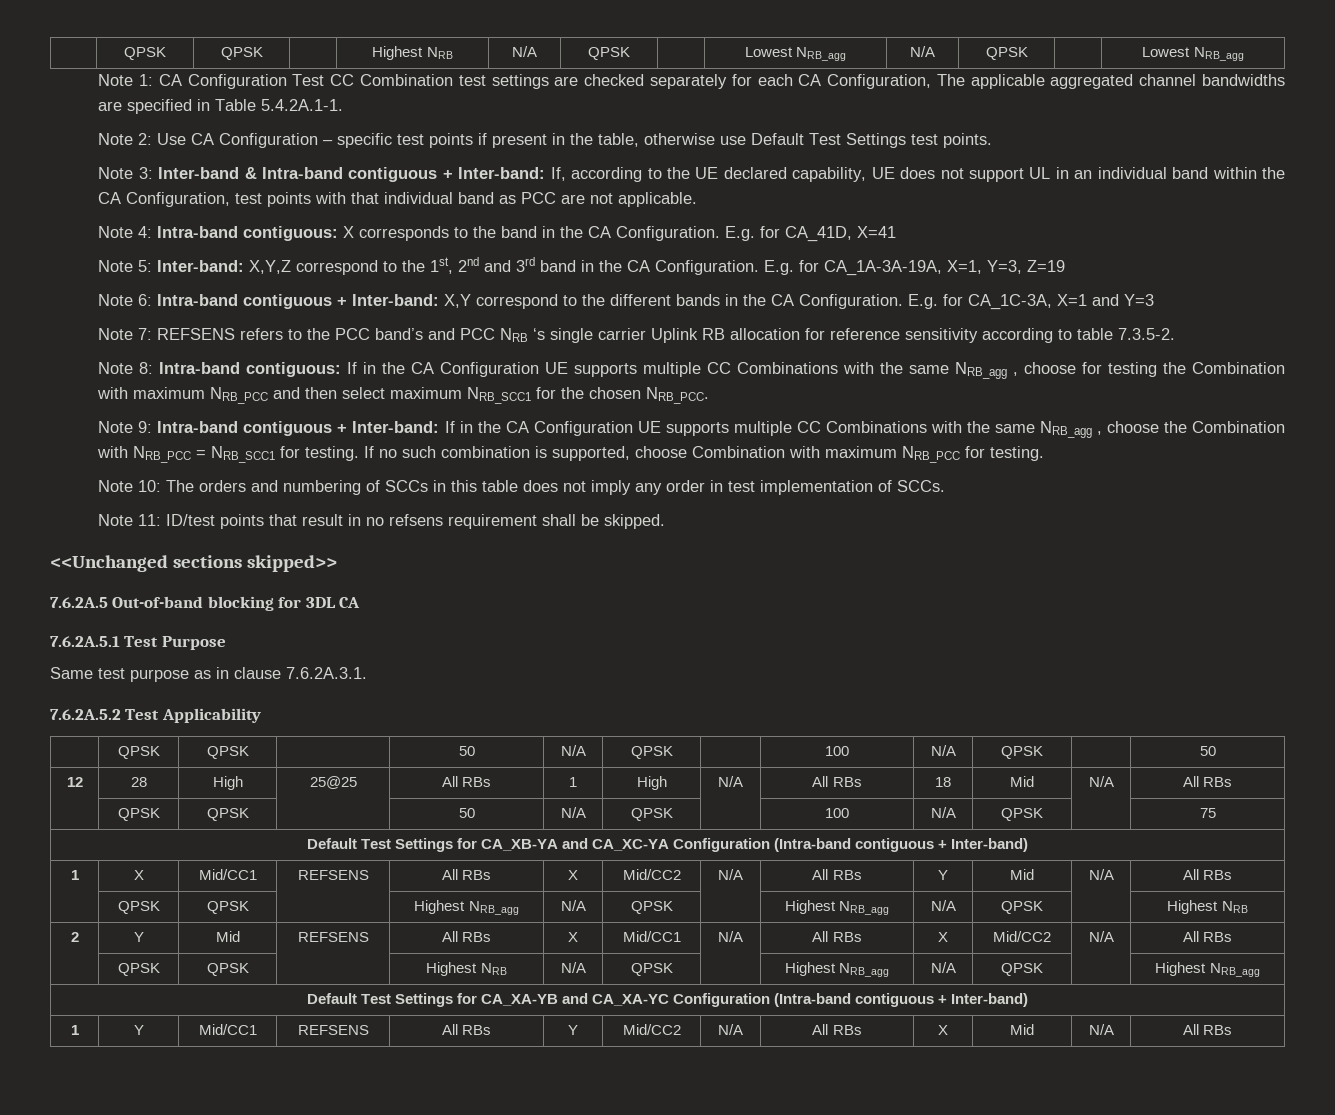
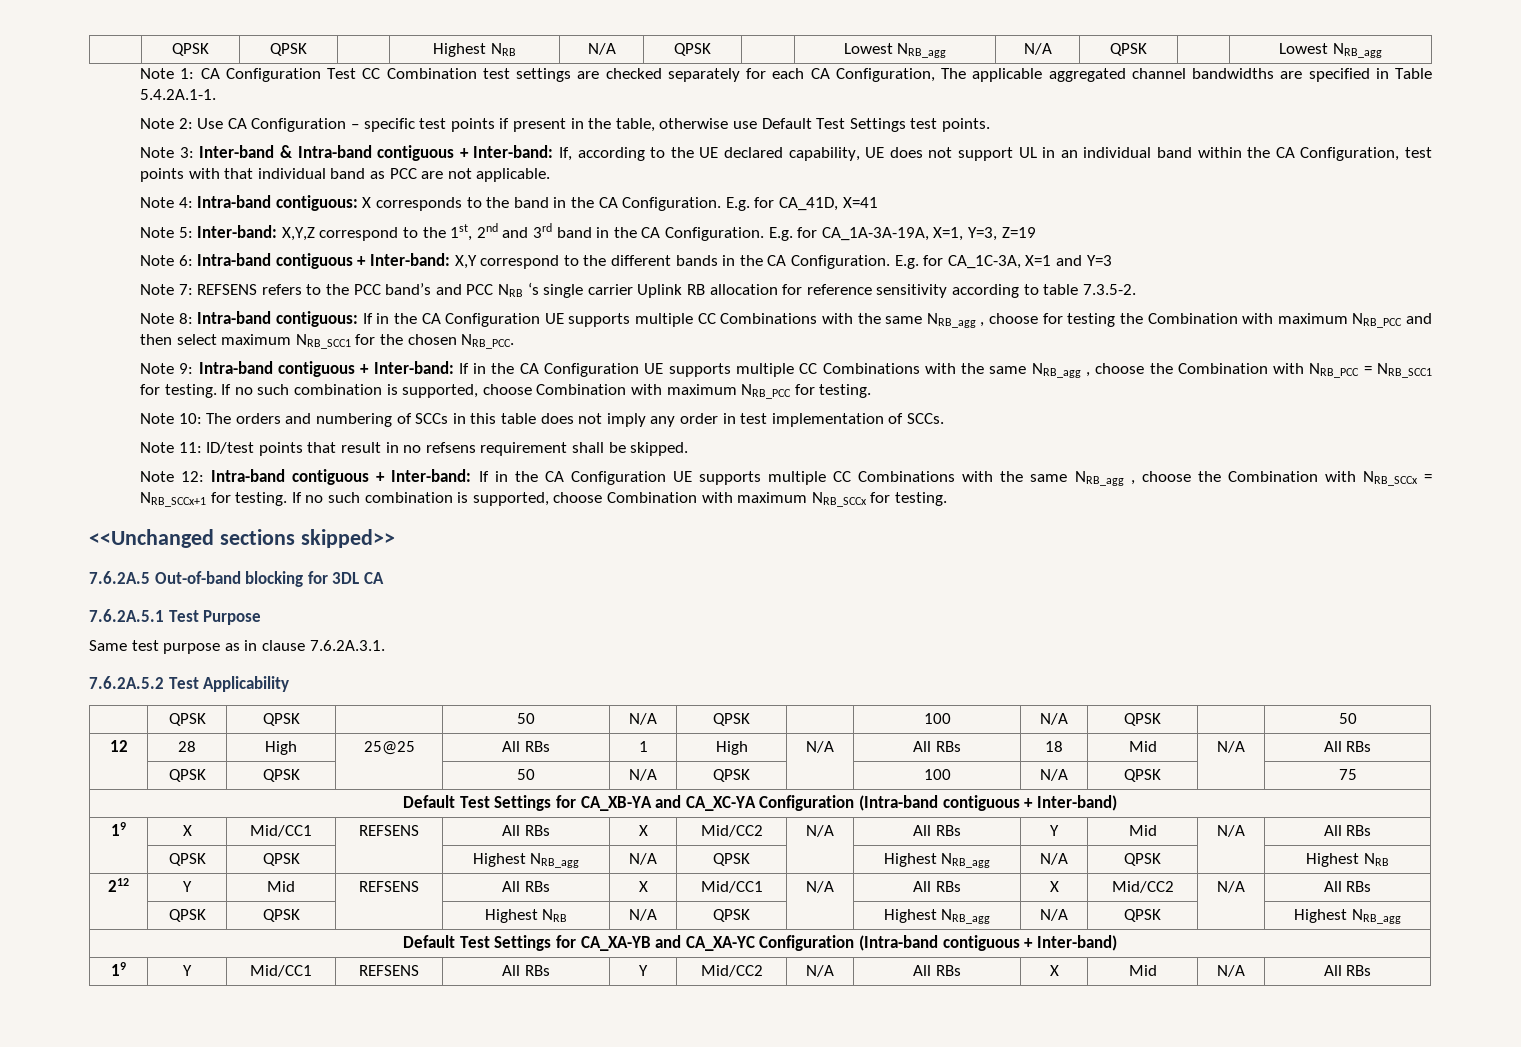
+ Note 12: Intra-band contiguous + Inter-band: If in the CA Configuration UE supports multiple CC Combinations with the same NRB_agg , choose the Combination with NRB_SCCx = NRB_SCCx+1 for testing. If no such combination is supported, choose Combination with maximum NRB_SCCx for testing.
- 1 | X | Mid/CC1 | REFSENS | All RBs | X | Mid/CC2 | N/A | All RBs | Y | Mid | N/A | All RBs
+ 19 | X | Mid/CC1 | REFSENS | All RBs | X | Mid/CC2 | N/A | All RBs | Y | Mid | N/A | All RBs
- 2 | Y | Mid | REFSENS | All RBs | X | Mid/CC1 | N/A | All RBs | X | Mid/CC2 | N/A | All RBs
+ 212 | Y | Mid | REFSENS | All RBs | X | Mid/CC1 | N/A | All RBs | X | Mid/CC2 | N/A | All RBs
- 1 | Y | Mid/CC1 | REFSENS | All RBs | Y | Mid/CC2 | N/A | All RBs | X | Mid | N/A | All RBs
+ 19 | Y | Mid/CC1 | REFSENS | All RBs | Y | Mid/CC2 | N/A | All RBs | X | Mid | N/A | All RBs

